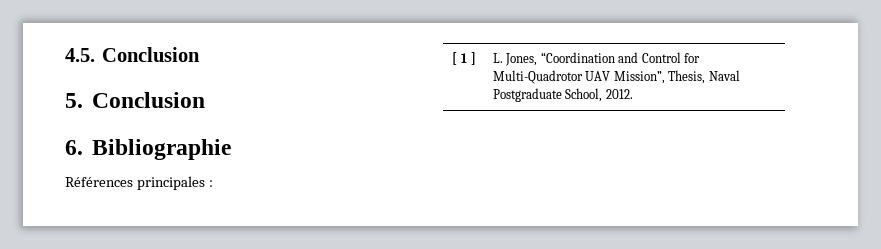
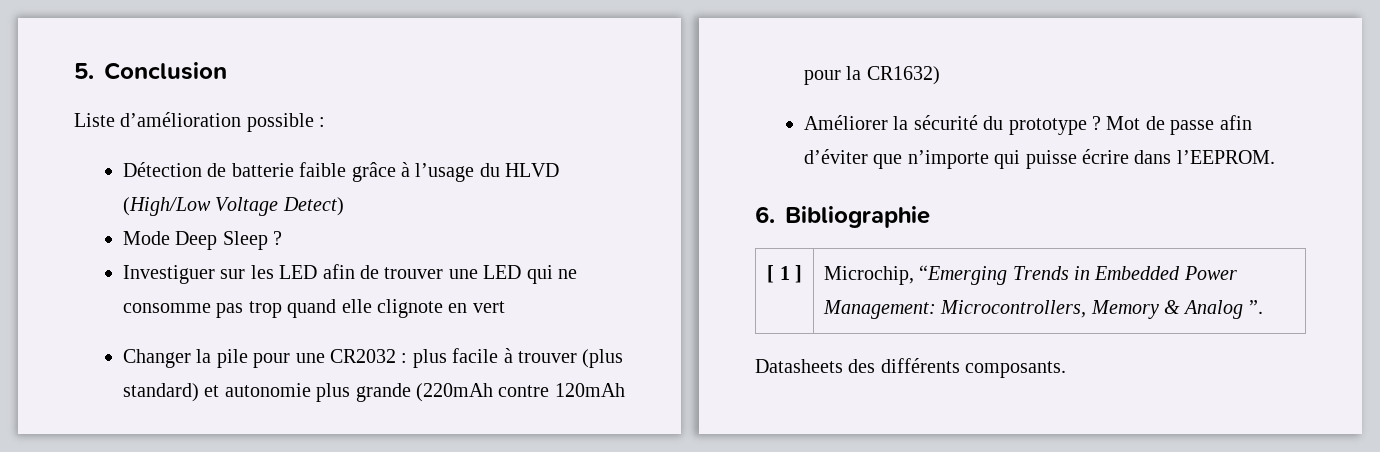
- 4.5. Conclusion
  5. Conclusion
+ Liste d’amélioration possible :
+ Détection de batterie faible grâce à l’usage du HLVD (High/Low Voltage Detect)
+ Mode Deep Sleep ?
+ Investiguer sur les LED afin de trouver une LED qui ne consomme pas trop quand elle clignote en vert
+ Changer la pile pour une CR2032 : plus facile à trouver (plus standard) et autonomie plus grande (220mAh contre 120mAh pour la CR1632)
+ Améliorer la sécurité du prototype ? Mot de passe afin d’éviter que n’importe qui puisse écrire dans l’EEPROM.
- Références principales :
- [ 1 ] | L. Jones, “Coordination and Control for Multi-Quadrotor UAV Mission”, Thesis, Naval Postgraduate School, 2012.
+ [ 1 ] | Microchip, “Emerging Trends in Embedded Power Management: Microcontrollers, Memory & Analog ”.
+ Datasheets des différents composants.

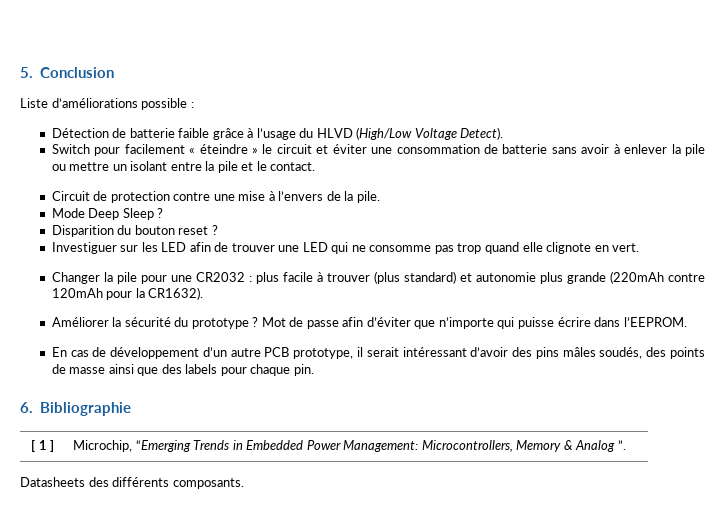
- Liste d’amélioration possible :
+ Liste d’améliorations possible :
- Détection de batterie faible grâce à l’usage du HLVD (High/Low Voltage Detect)
+ Détection de batterie faible grâce à l’usage du HLVD (High/Low Voltage Detect).
+ Switch pour facilement « éteindre » le circuit et éviter une consommation de batterie sans avoir à enlever la pile ou mettre un isolant entre la pile et le contact.
+ Circuit de protection contre une mise à l’envers de la pile.
+ Disparition du bouton reset ?
- Investiguer sur les LED afin de trouver une LED qui ne consomme pas trop quand elle clignote en vert
+ Investiguer sur les LED afin de trouver une LED qui ne consomme pas trop quand elle clignote en vert.
- Changer la pile pour une CR2032 : plus facile à trouver (plus standard) et autonomie plus grande (220mAh contre 120mAh pour la CR1632)
+ Changer la pile pour une CR2032 : plus facile à trouver (plus standard) et autonomie plus grande (220mAh contre 120mAh pour la CR1632).
+ En cas de développement d’un autre PCB prototype, il serait intéressant d’avoir des pins mâles soudés, des points de masse ainsi que des labels pour chaque pin.

